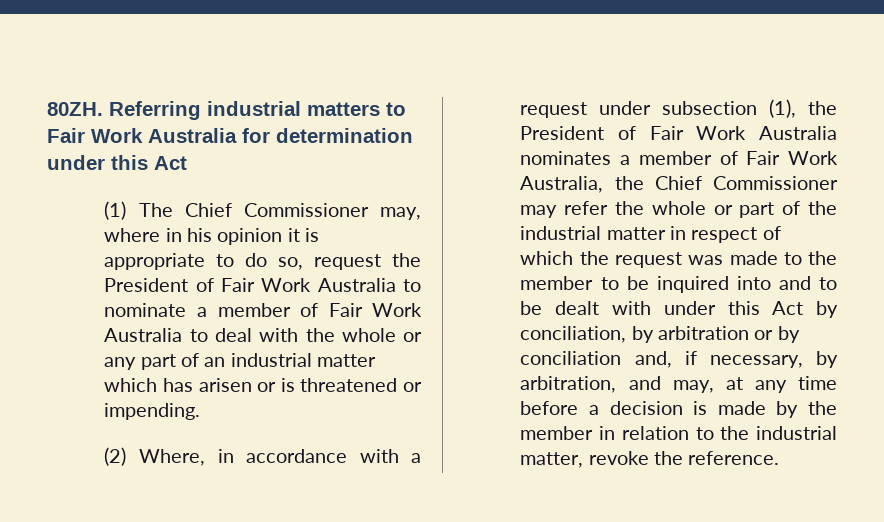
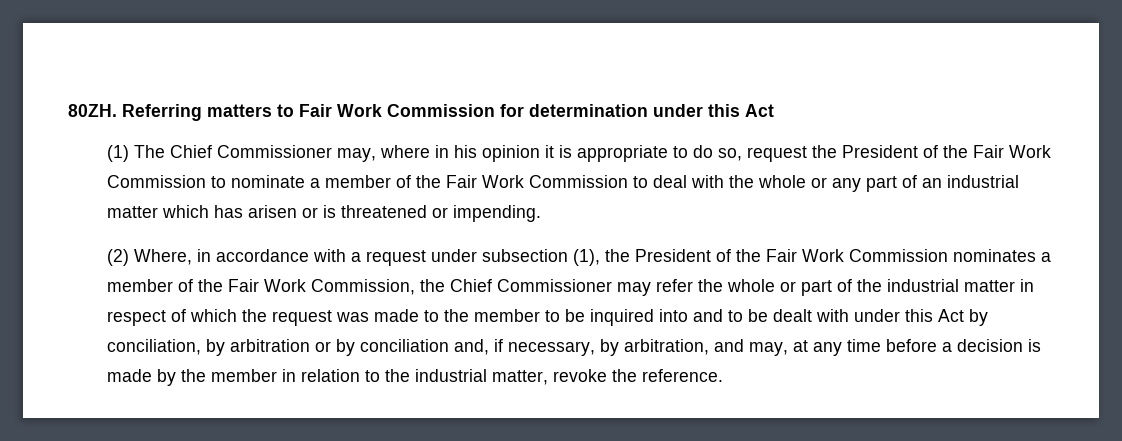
- Referring industrial matters to Fair Work Australia for determination under this Act
+ Referring matters to Fair Work Commission for determination under this Act
- (1) The Chief Commissioner may, where in his opinion it is appropriate to do so, request the President of Fair Work Australia to nominate a member of Fair Work Australia to deal with the whole or any part of an industrial matter which has arisen or is threatened or impending.
+ (1) The Chief Commissioner may, where in his opinion it is appropriate to do so, request the President of the Fair Work Commission to nominate a member of the Fair Work Commission to deal with the whole or any part of an industrial matter which has arisen or is threatened or impending.
- (2) Where, in accordance with a request under subsection (1), the President of Fair Work Australia nominates a member of Fair Work Australia, the Chief Commissioner may refer the whole or part of the industrial matter in respect of which the request was made to the member to be inquired into and to be dealt with under this Act by conciliation, by arbitration or by conciliation and, if necessary, by arbitration, and may, at any time before a decision is made by the member in relation to the industrial matter, revoke the reference.
+ (2) Where, in accordance with a request under subsection (1), the President of the Fair Work Commission nominates a member of the Fair Work Commission, the Chief Commissioner may refer the whole or part of the industrial matter in respect of which the request was made to the member to be inquired into and to be dealt with under this Act by conciliation, by arbitration or by conciliation and, if necessary, by arbitration, and may, at any time before a decision is made by the member in relation to the industrial matter, revoke the reference.

